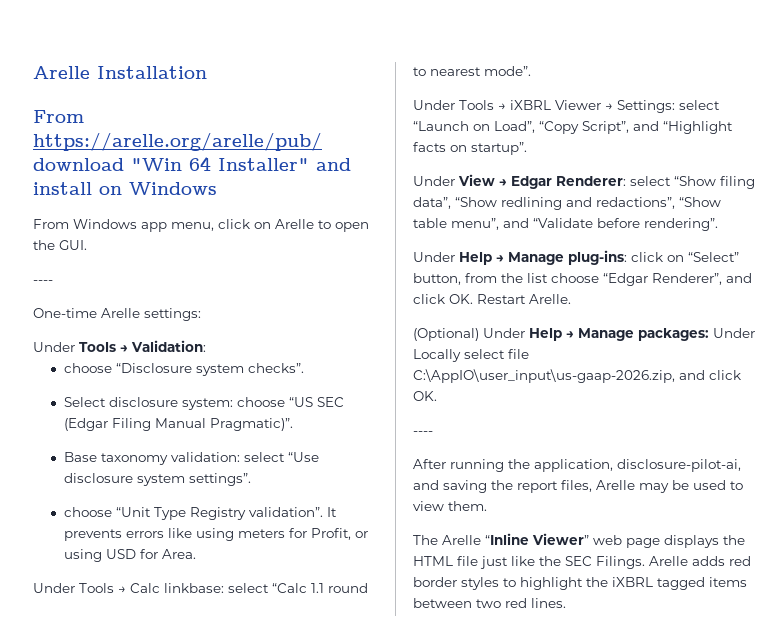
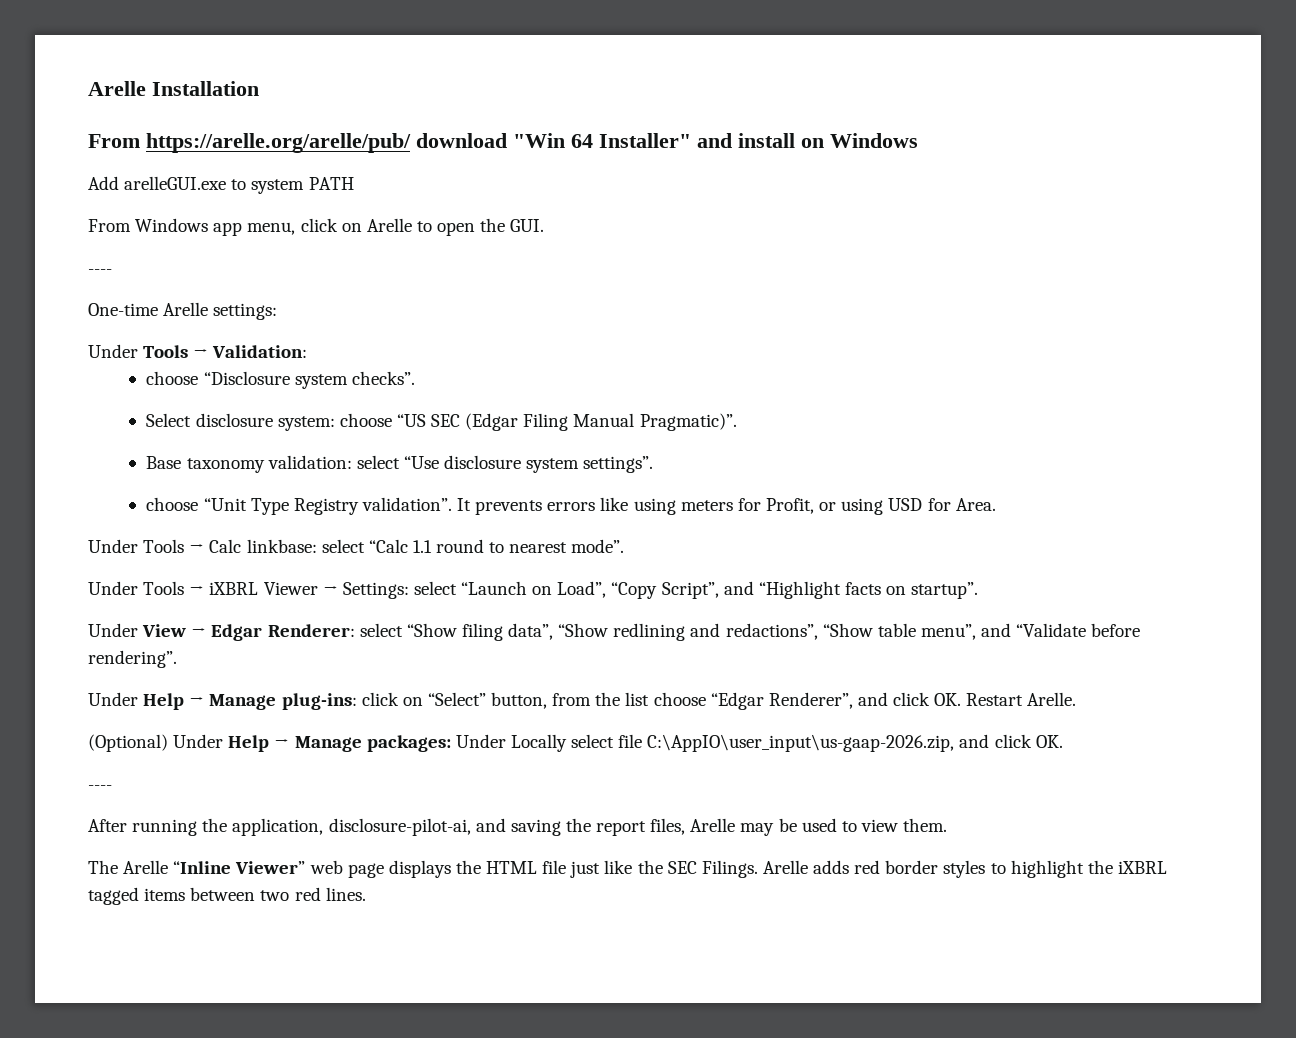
+ Add arelleGUI.exe to system PATH

